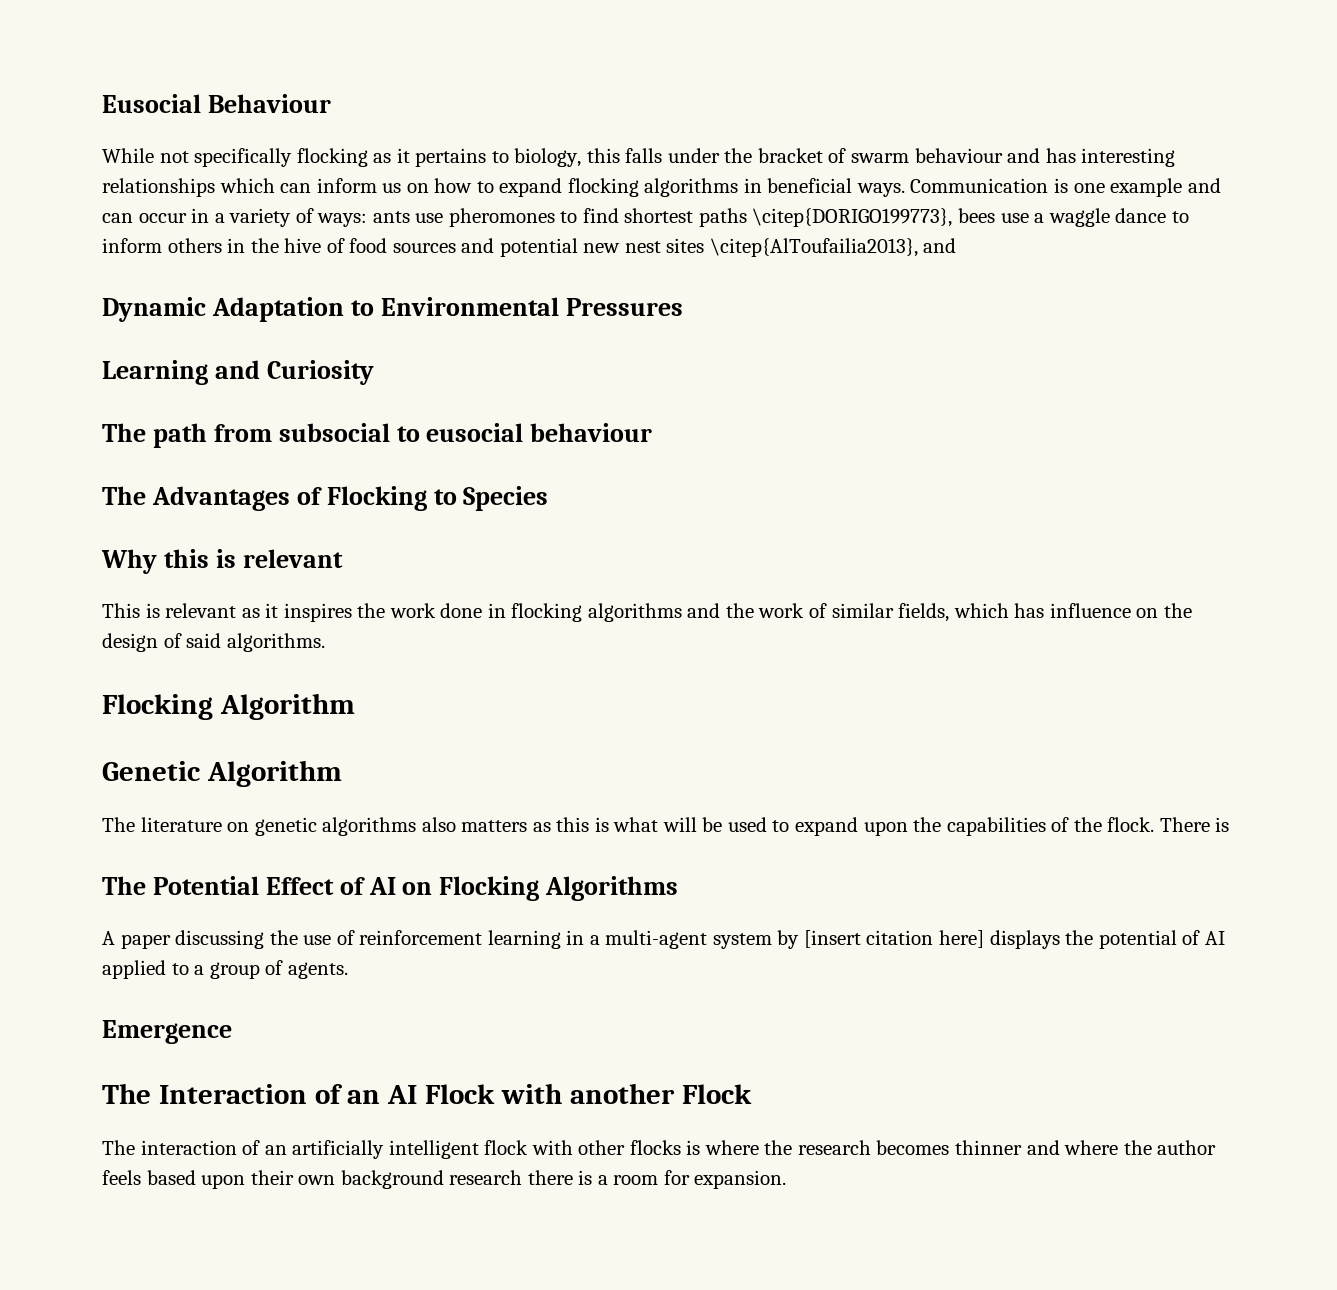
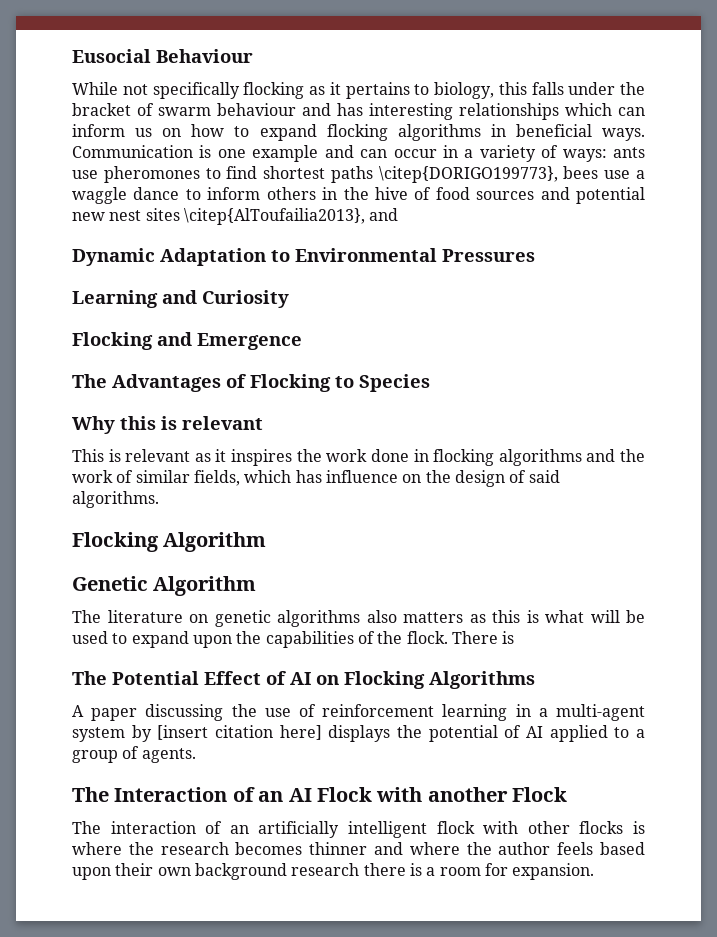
- The path from subsocial to eusocial behaviour
+ Flocking and Emergence
- Emergence

